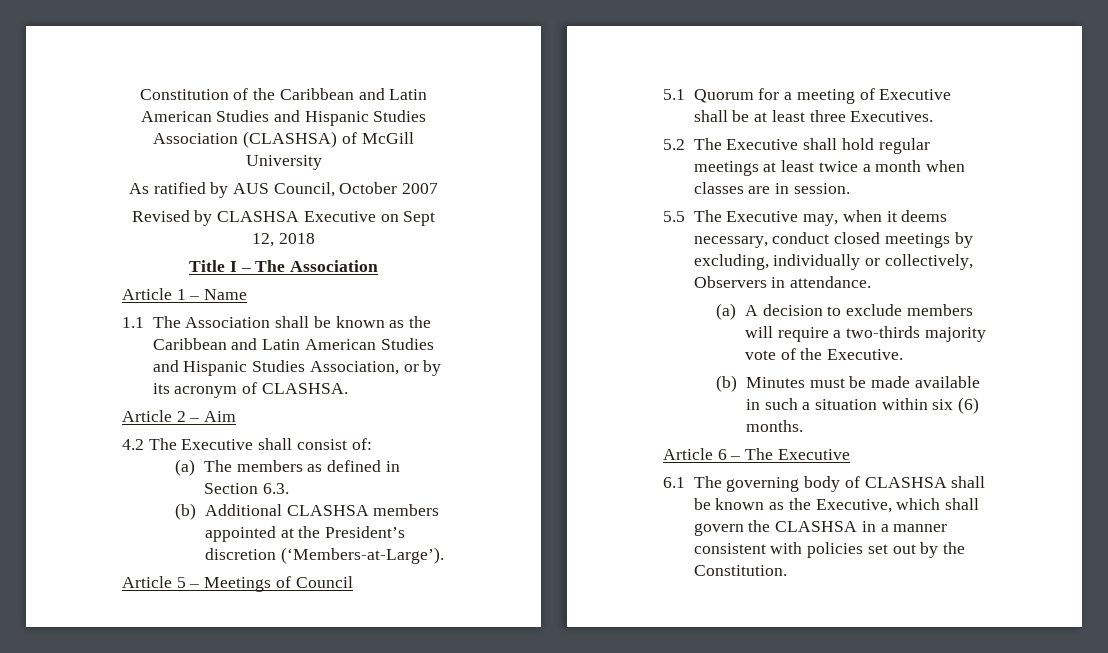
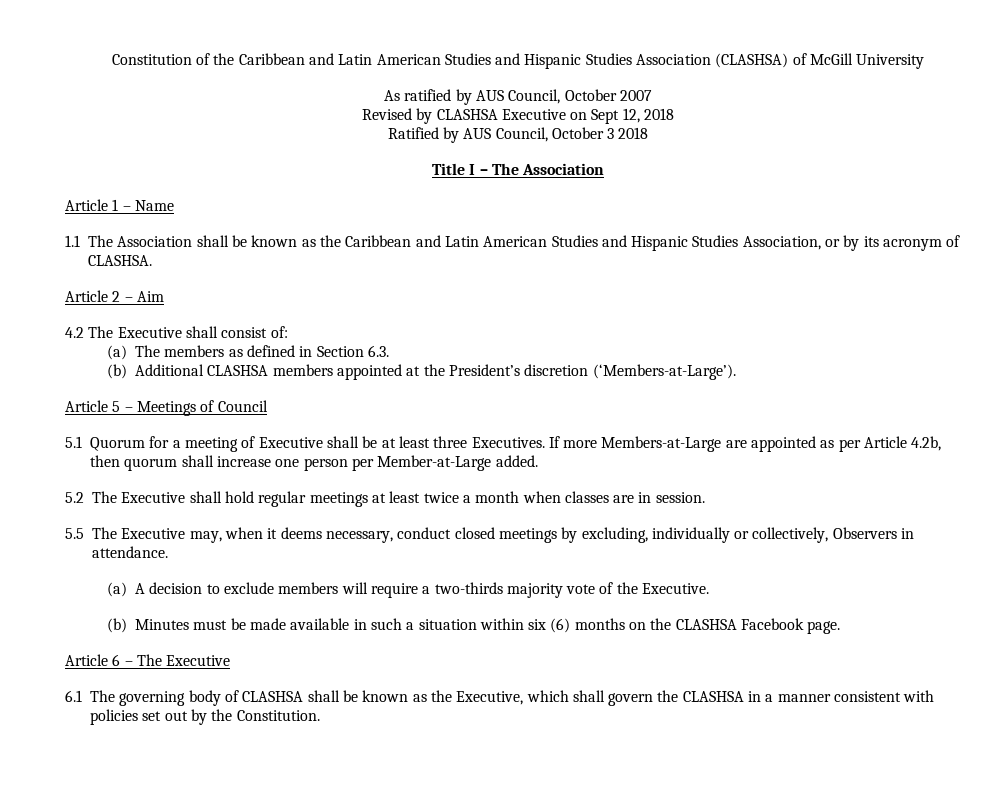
+ Ratified by AUS Council, October 3 2018
+ If more Members-at-Large are appointed as per Article 4.2b, then quorum shall increase one person per Member-at-Large added.
- (b) Minutes must be made available in such a situation within six (6) months.
+ (b) Minutes must be made available in such a situation within six (6) months on the CLASHSA Facebook page.

